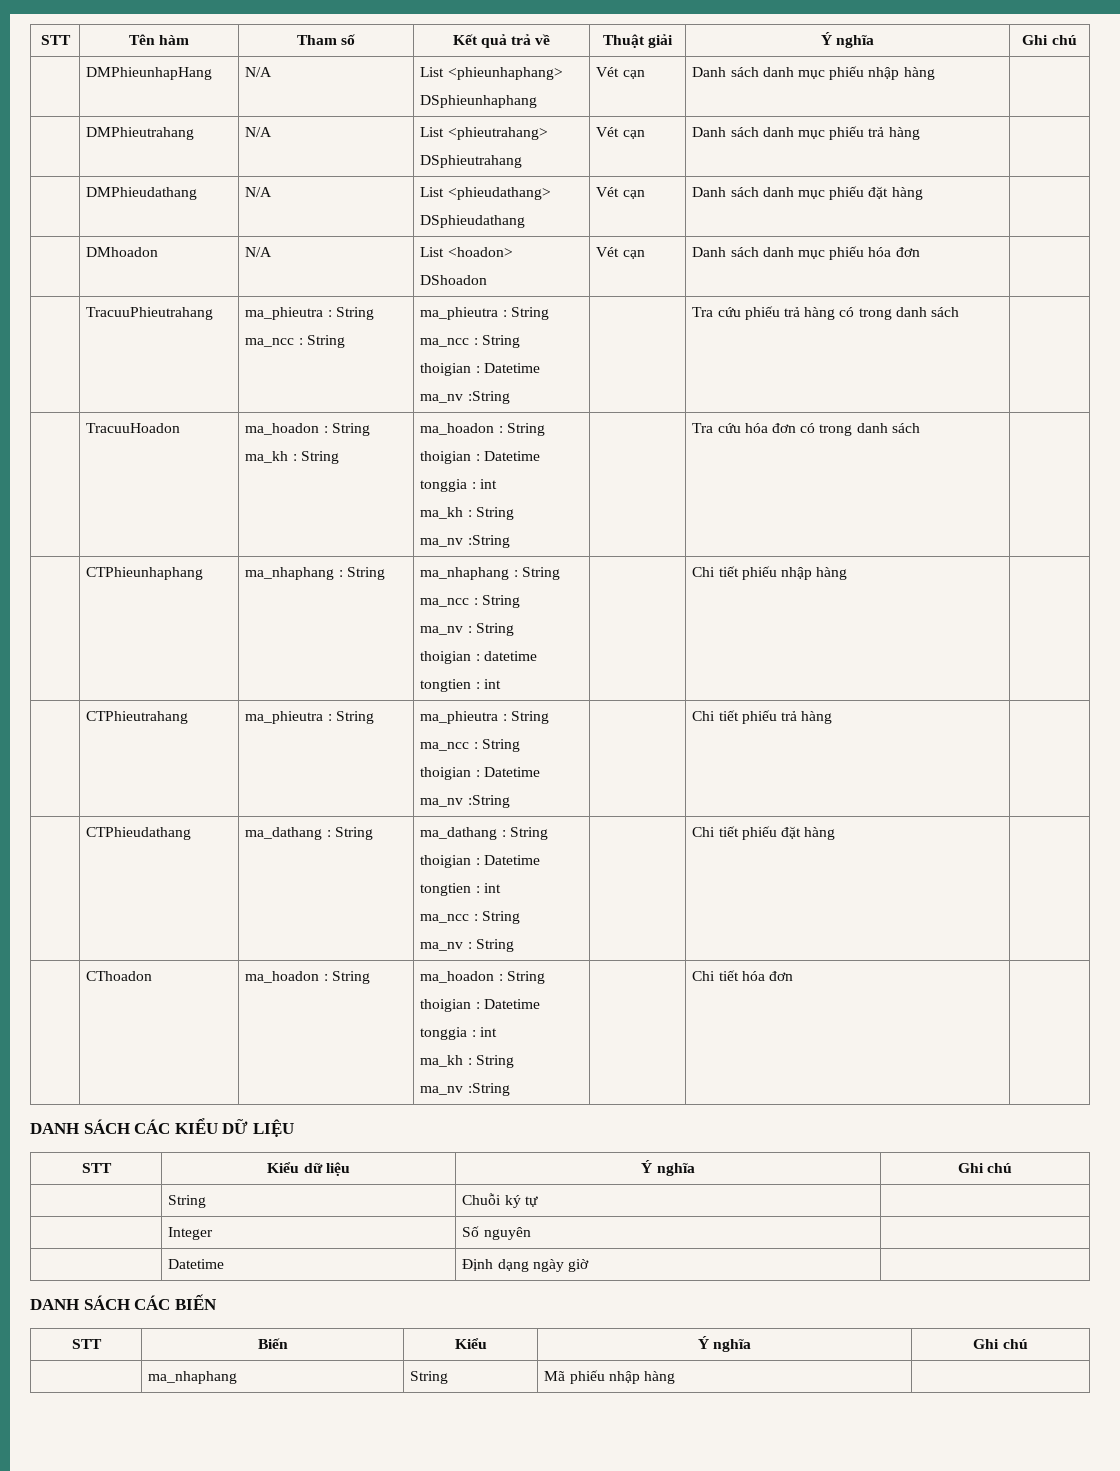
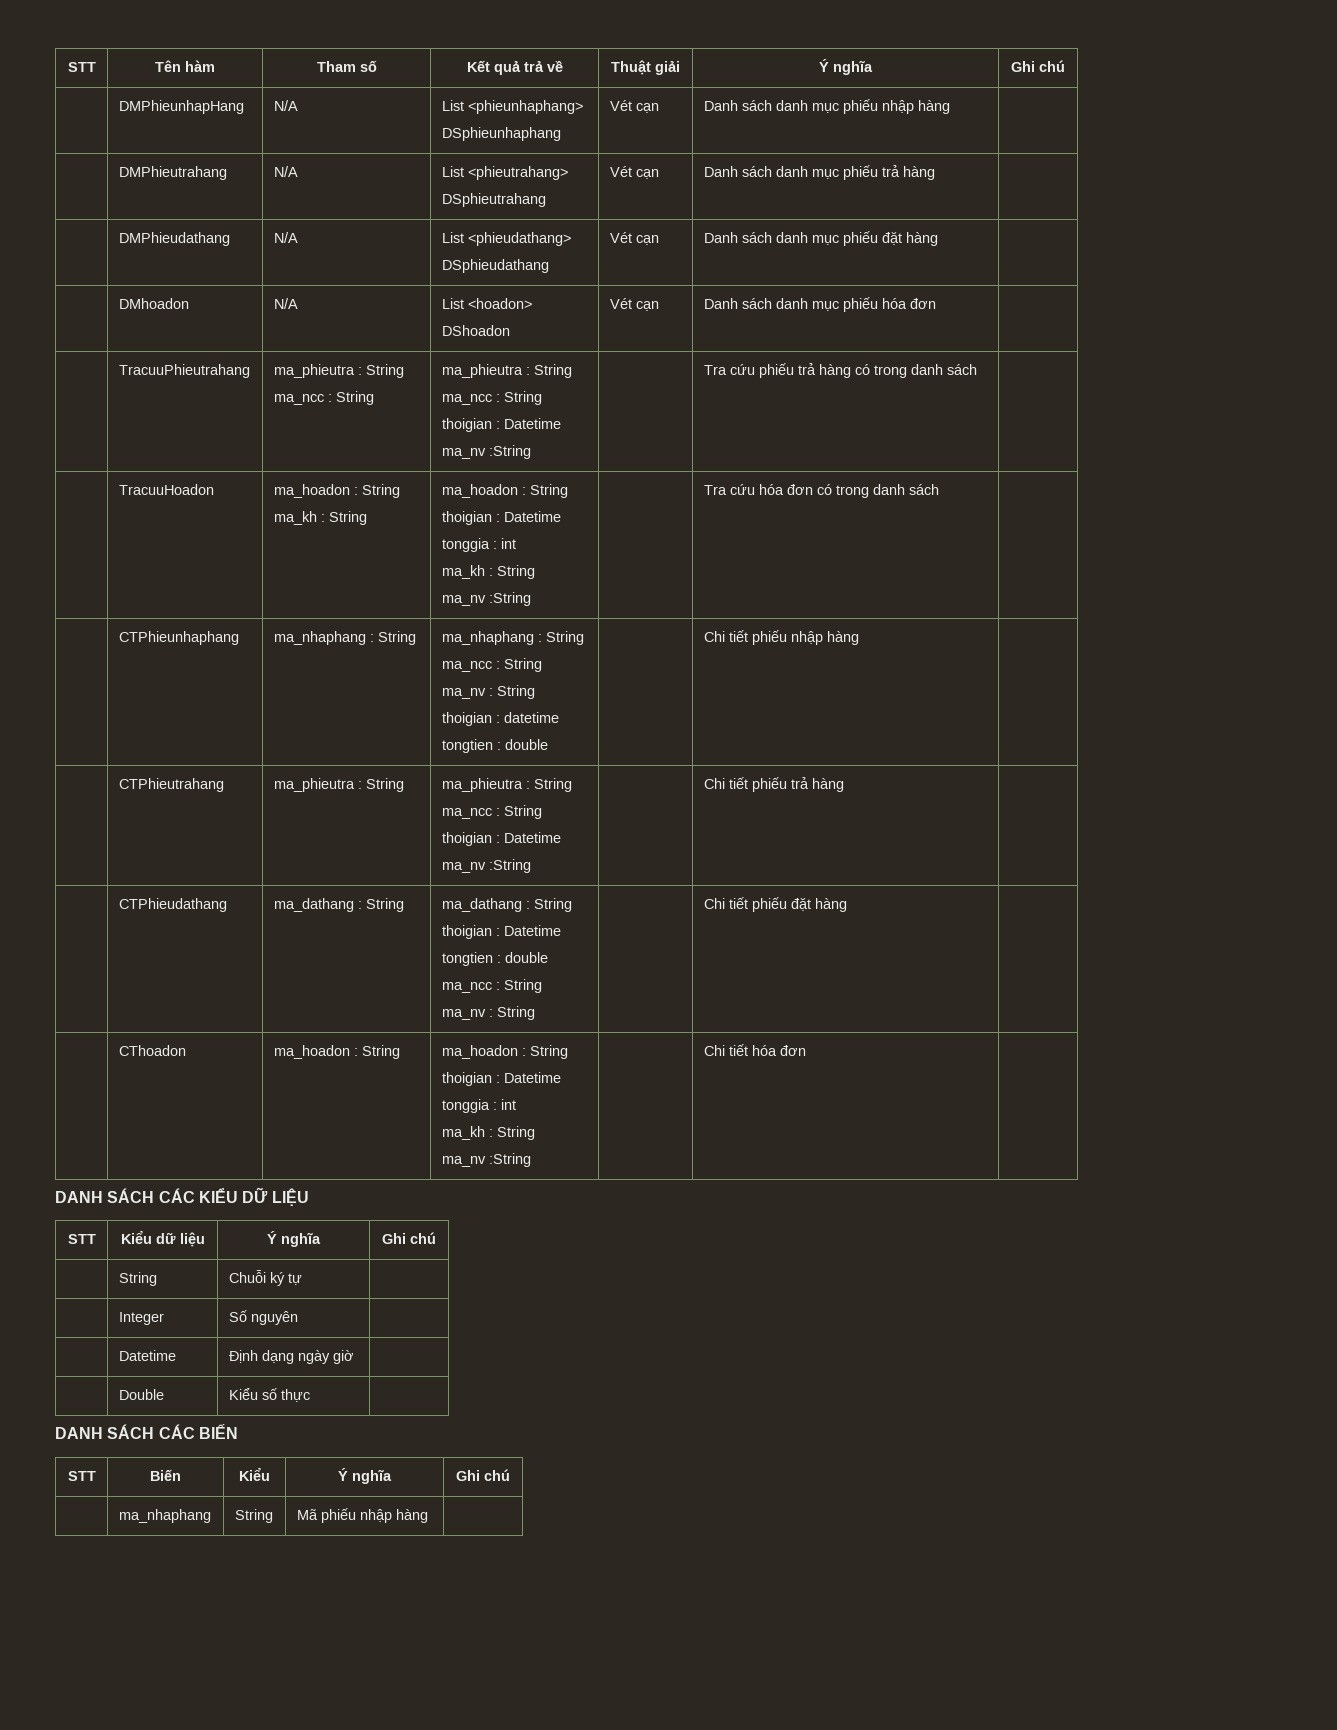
  | CTPhieunhaphang | ma_nhaphang : String | ma_nhaphang : String
  ma_ncc : String
  ma_nv : String
  thoigian : datetime
- tongtien : int | | Chi tiết phiếu nhập hàng |
+ tongtien : double | | Chi tiết phiếu nhập hàng |
  | CTPhieudathang | ma_dathang : String | ma_dathang : String
  thoigian : Datetime
- tongtien : int
+ tongtien : double
+ | Double | Kiểu số thực |

